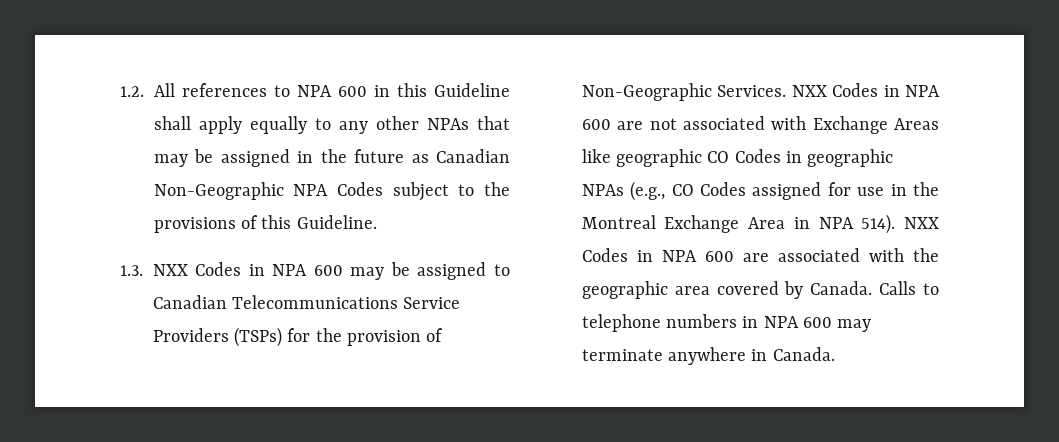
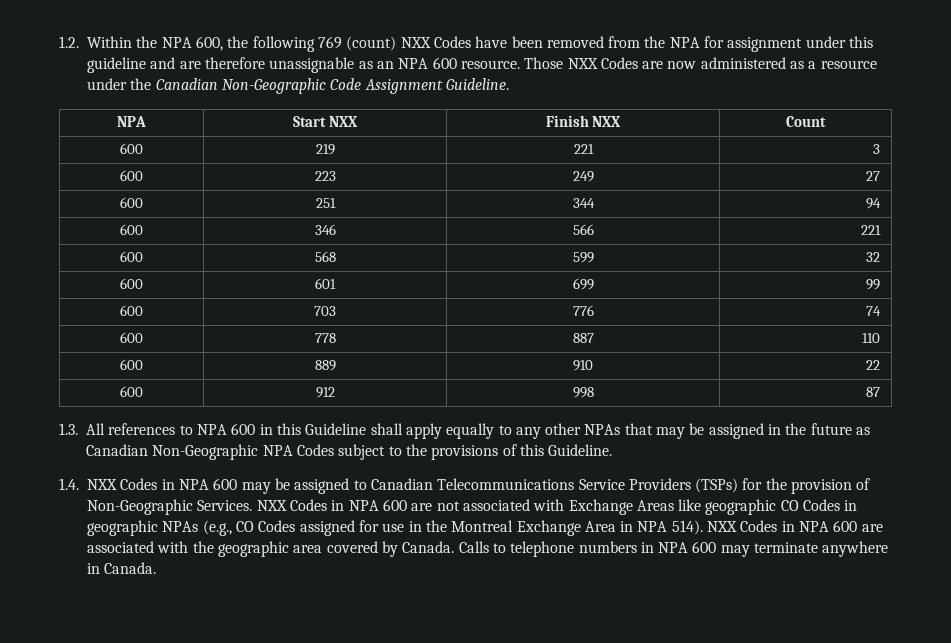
- 1.2. All references to NPA 600 in this Guideline shall apply equally to any other NPAs that may be assigned in the future as Canadian Non-Geographic NPA Codes subject to the provisions of this Guideline.
+ 1.2. Within the NPA 600, the following 769 (count) NXX Codes have been removed from the NPA for assignment under this guideline and are therefore unassignable as an NPA 600 resource. Those NXX Codes are now administered as a resource under the Canadian Non-Geographic Code Assignment Guideline.
+ NPA | Start NXX | Finish NXX | Count
+ 600 | 219 | 221 | 3
+ 600 | 223 | 249 | 27
+ 600 | 251 | 344 | 94
+ 600 | 346 | 566 | 221
+ 600 | 568 | 599 | 32
+ 600 | 601 | 699 | 99
+ 600 | 703 | 776 | 74
+ 600 | 778 | 887 | 110
+ 600 | 889 | 910 | 22
+ 600 | 912 | 998 | 87
+ 1.3. All references to NPA 600 in this Guideline shall apply equally to any other NPAs that may be assigned in the future as Canadian Non-Geographic NPA Codes subject to the provisions of this Guideline.
- 1.3. NXX Codes in NPA 600 may be assigned to Canadian Telecommunications Service Providers (TSPs) for the provision of Non-Geographic Services.
+ 1.4. NXX Codes in NPA 600 may be assigned to Canadian Telecommunications Service Providers (TSPs) for the provision of Non-Geographic Services.

